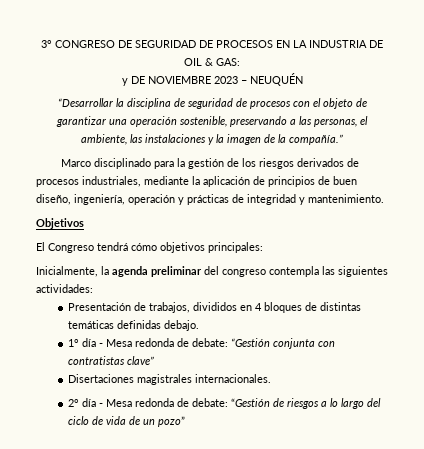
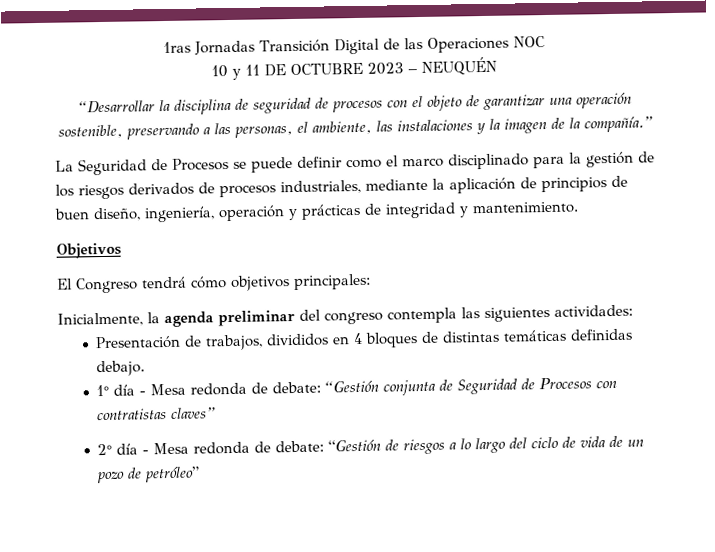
- 3° CONGRESO DE SEGURIDAD DE PROCESOS EN LA INDUSTRIA DE OIL & GAS:
- y DE NOVIEMBRE 2023 – NEUQUÉN
+ 1ras Jornadas Transición Digital de las Operaciones NOC
+ 10 y 11 DE OCTUBRE 2023 – NEUQUÉN
- Marco disciplinado para la gestión de los riesgos derivados de procesos industriales, mediante la aplicación de principios de buen diseño, ingeniería, operación y prácticas de integridad y mantenimiento.
+ La Seguridad de Procesos se puede definir como el marco disciplinado para la gestión de los riesgos derivados de procesos industriales, mediante la aplicación de principios de buen diseño, ingeniería, operación y prácticas de integridad y mantenimiento.
- 1° día - Mesa redonda de debate: “Gestión conjunta con contratistas clave”
- Disertaciones magistrales internacionales.
+ 1° día - Mesa redonda de debate: “Gestión conjunta de Seguridad de Procesos con contratistas claves”
- 2° día - Mesa redonda de debate: “Gestión de riesgos a lo largo del ciclo de vida de un pozo”
+ 2° día - Mesa redonda de debate: “Gestión de riesgos a lo largo del ciclo de vida de un pozo de petróleo”

